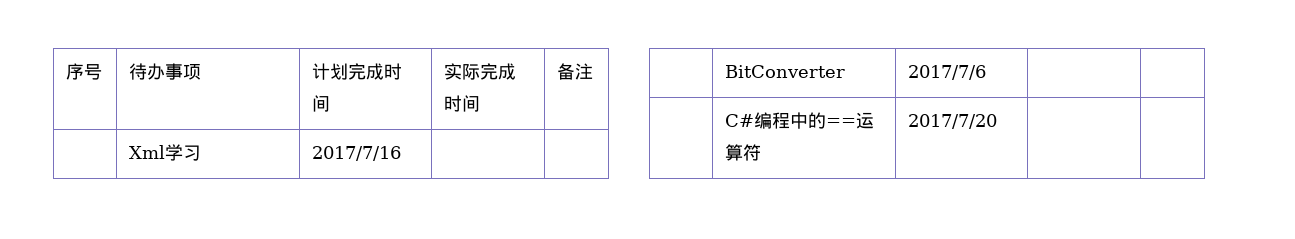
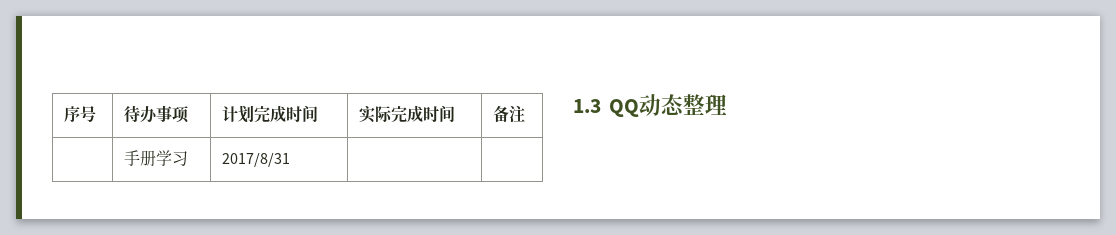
- | Xml学习 | 2017/7/16 | |
- | BitConverter | 2017/7/6 | |
- | C#编程中的==运算符 | 2017/7/20 | |
+ | 手册学习 | 2017/8/31 | |
+ 1.3 QQ动态整理

